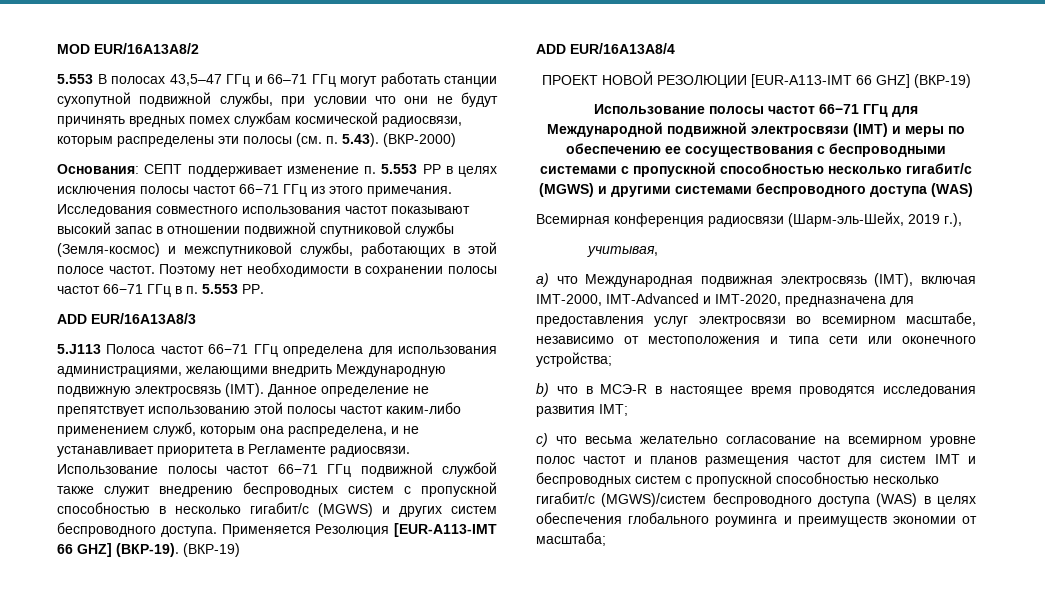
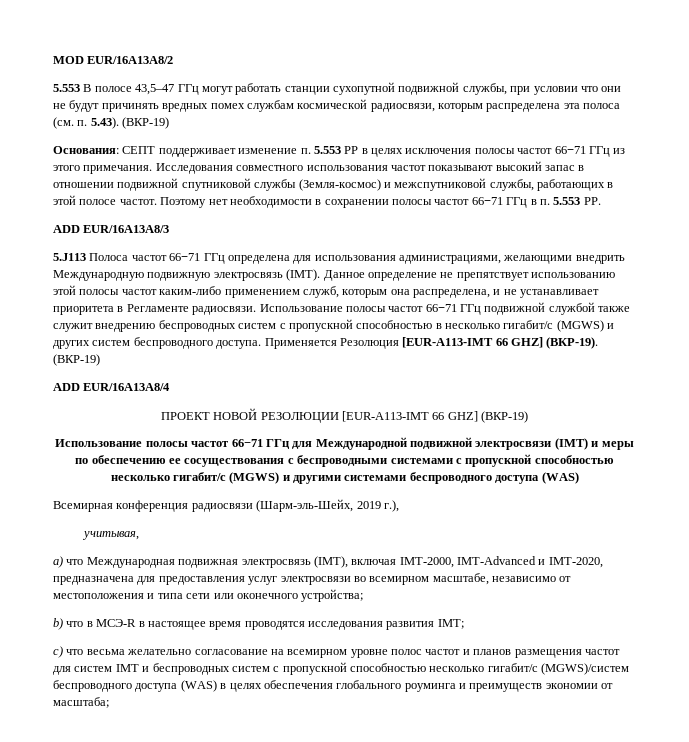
- 5.553 В полосах 43,5–47 ГГц и 66–71 ГГц могут работать станции сухопутной подвижной службы, при условии что они не будут причинять вредных помех службам космической радиосвязи, которым распределены эти полосы (см. п. 5.43). (ВКР-2000)
+ 5.553 В полосе 43,5–47 ГГц могут работать станции сухопутной подвижной службы, при условии что они не будут причинять вредных помех службам космической радиосвязи, которым распределена эта полоса (см. п. 5.43). (ВКР-19)

